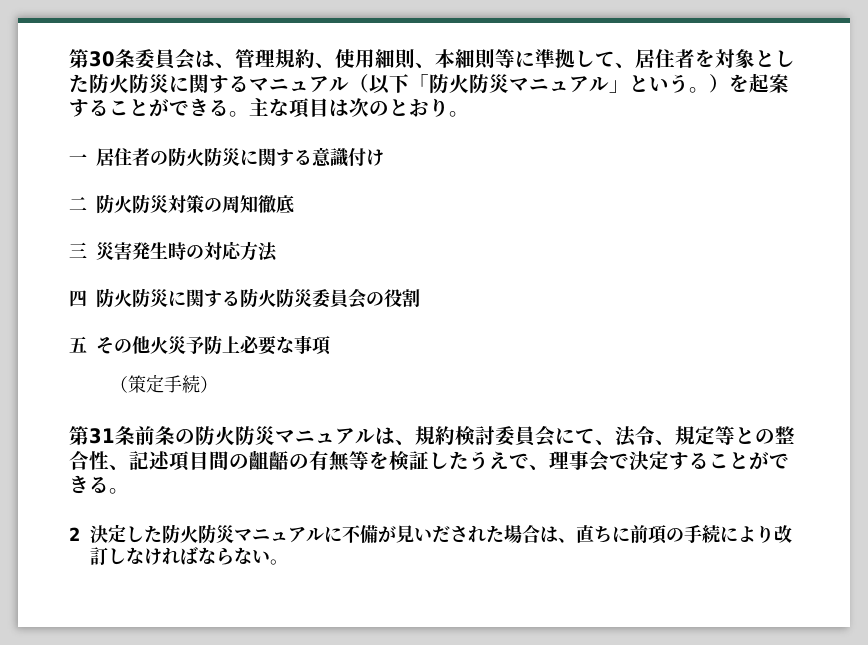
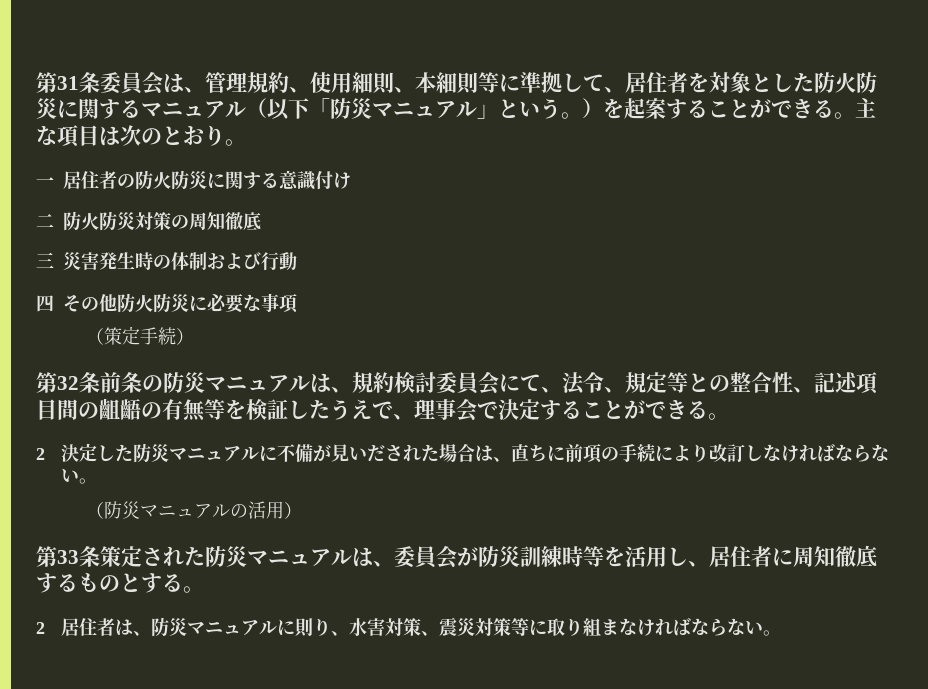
- 第30条委員会は、管理規約、使用細則、本細則等に準拠して、居住者を対象とした防火防災に関するマニュアル（以下「防火防災マニュアル」という。）を起案することができる。
+ 第31条委員会は、管理規約、使用細則、本細則等に準拠して、居住者を対象とした防火防災に関するマニュアル（以下「防災マニュアル」という。）を起案することができる。
- 三災害発生時の対応方法
+ 三災害発生時の体制および行動
- 四防火防災に関する防火防災委員会の役割
- 五その他火災予防上必要な事項
+ 四その他防火防災に必要な事項
- 第31条前条の防火防災マニュアルは、規約検討委員会にて、法令、規定等との整合性、記述項目間の齟齬の有無等を検証したうえで、理事会で決定することができる。
+ 第32条前条の防災マニュアルは、規約検討委員会にて、法令、規定等との整合性、記述項目間の齟齬の有無等を検証したうえで、理事会で決定することができる。
- 2決定した防火防災マニュアルに不備が見いだされた場合は、直ちに前項の手続により改訂しなければならない。
+ 2決定した防災マニュアルに不備が見いだされた場合は、直ちに前項の手続により改訂しなければならない。
+ （防災マニュアルの活用）
+ 第33条策定された防災マニュアルは、委員会が防災訓練時等を活用し、居住者に周知徹底するものとする。
+ 2居住者は、防災マニュアルに則り、水害対策、震災対策等に取り組まなければならない。

